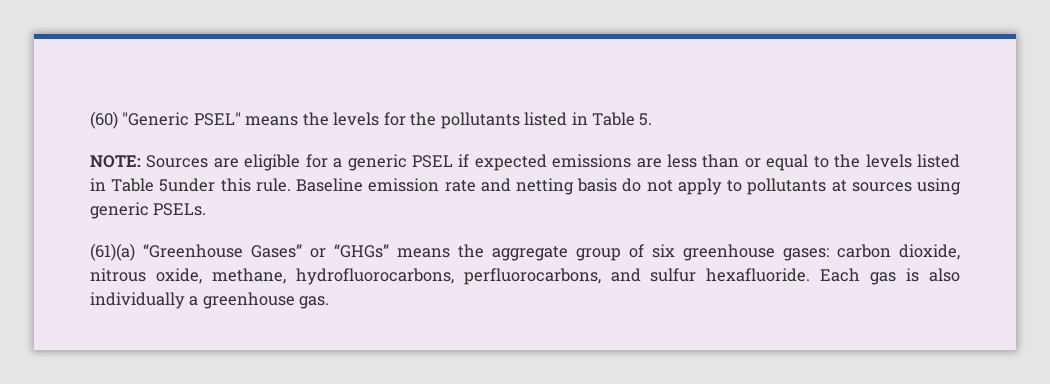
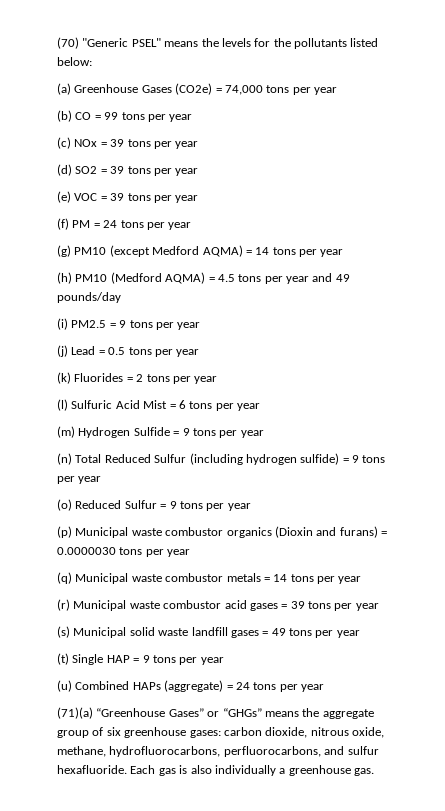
- (60) "Generic PSEL" means the levels for the pollutants listed in Table 5.
- NOTE: Sources are eligible for a generic PSEL if expected emissions are less than or equal to the levels listed in Table 5under this rule. Baseline emission rate and netting basis do not apply to pollutants at sources using generic PSELs.
- (61)(a) “Greenhouse Gases” or “GHGs” means the aggregate group of six greenhouse gases: carbon dioxide, nitrous oxide, methane, hydrofluorocarbons, perfluorocarbons, and sulfur hexafluoride.
+ (70) "Generic PSEL" means the levels for the pollutants listed below:
+ (a) Greenhouse Gases (CO2e) = 74,000 tons per year
+ (b) CO = 99 tons per year
+ (c) NOx = 39 tons per year
+ (d) SO2 = 39 tons per year
+ (e) VOC = 39 tons per year
+ (f) PM = 24 tons per year
+ (g) PM10 (except Medford AQMA) = 14 tons per year
+ (h) PM10 (Medford AQMA) = 4.5 tons per year and 49 pounds/day
+ (i) PM2.5 = 9 tons per year
+ (j) Lead = 0.5 tons per year
+ (k) Fluorides = 2 tons per year
+ (l) Sulfuric Acid Mist = 6 tons per year
+ (m) Hydrogen Sulfide = 9 tons per year
+ (n) Total Reduced Sulfur (including hydrogen sulfide) = 9 tons per year
+ (o) Reduced Sulfur = 9 tons per year
+ (p) Municipal waste combustor organics (Dioxin and furans) = 0.0000030 tons per year
+ (q) Municipal waste combustor metals = 14 tons per year
+ (r) Municipal waste combustor acid gases = 39 tons per year
+ (s) Municipal solid waste landfill gases = 49 tons per year
+ (t) Single HAP = 9 tons per year
+ (u) Combined HAPs (aggregate) = 24 tons per year
+ (71)(a) “Greenhouse Gases” or “GHGs” means the aggregate group of six greenhouse gases: carbon dioxide, nitrous oxide, methane, hydrofluorocarbons, perfluorocarbons, and sulfur hexafluoride.

